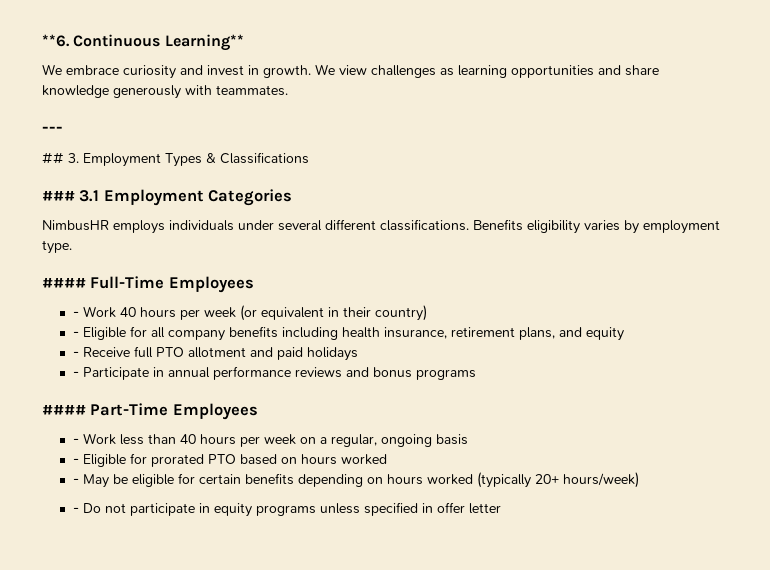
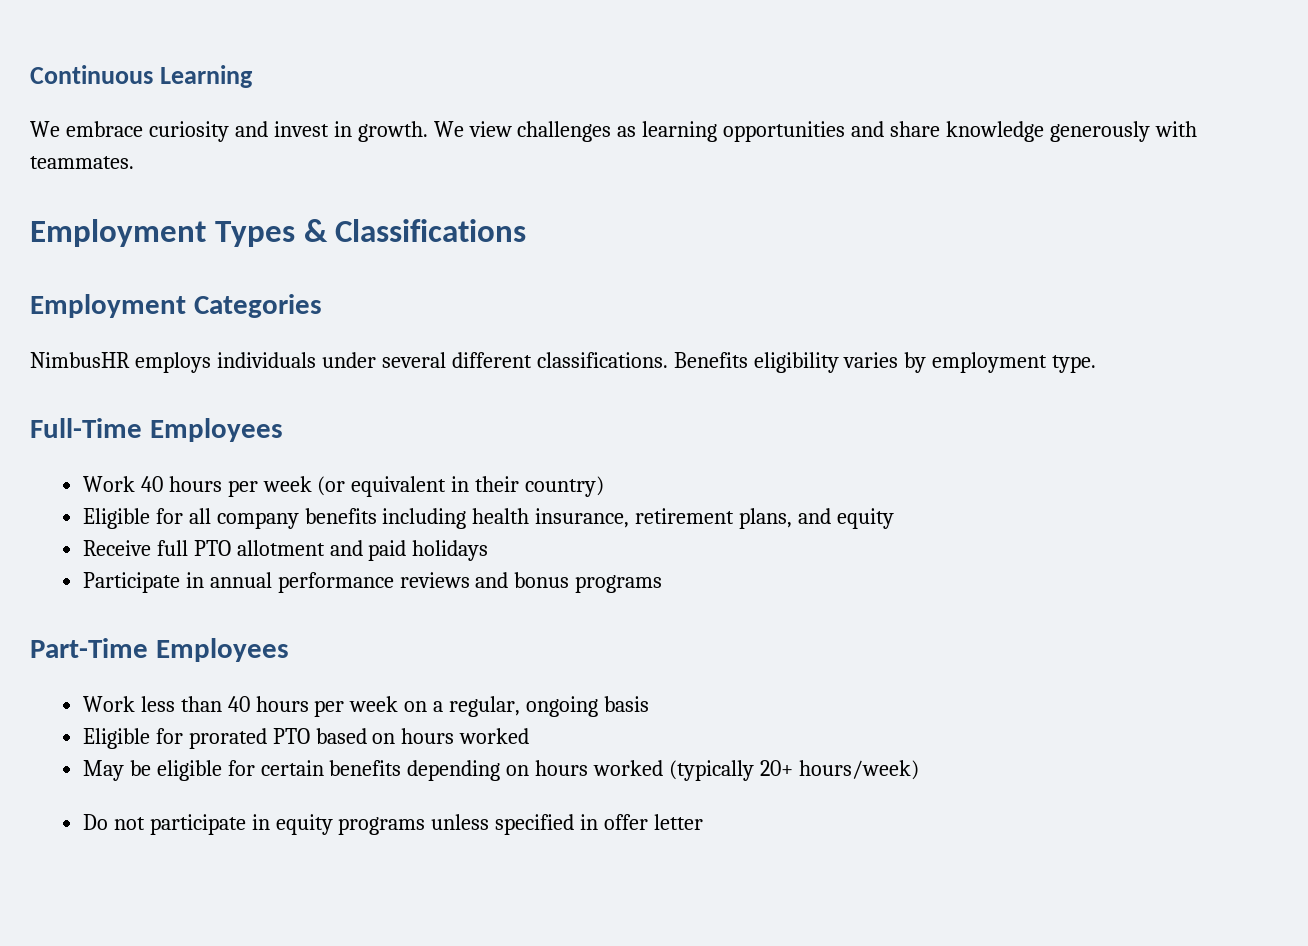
- **6. Continuous Learning**
+ Continuous Learning
- ---
- ## 3. Employment Types & Classifications
+ Employment Types & Classifications
- ### 3.1 Employment Categories
+ Employment Categories
- #### Full-Time Employees
+ Full-Time Employees
- - Work 40 hours per week (or equivalent in their country)
+ Work 40 hours per week (or equivalent in their country)
- - Eligible for all company benefits including health insurance, retirement plans, and equity
+ Eligible for all company benefits including health insurance, retirement plans, and equity
- - Receive full PTO allotment and paid holidays
+ Receive full PTO allotment and paid holidays
- - Participate in annual performance reviews and bonus programs
+ Participate in annual performance reviews and bonus programs
- #### Part-Time Employees
+ Part-Time Employees
- - Work less than 40 hours per week on a regular, ongoing basis
+ Work less than 40 hours per week on a regular, ongoing basis
- - Eligible for prorated PTO based on hours worked
+ Eligible for prorated PTO based on hours worked
- - May be eligible for certain benefits depending on hours worked (typically 20+ hours/week)
+ May be eligible for certain benefits depending on hours worked (typically 20+ hours/week)
- - Do not participate in equity programs unless specified in offer letter
+ Do not participate in equity programs unless specified in offer letter

